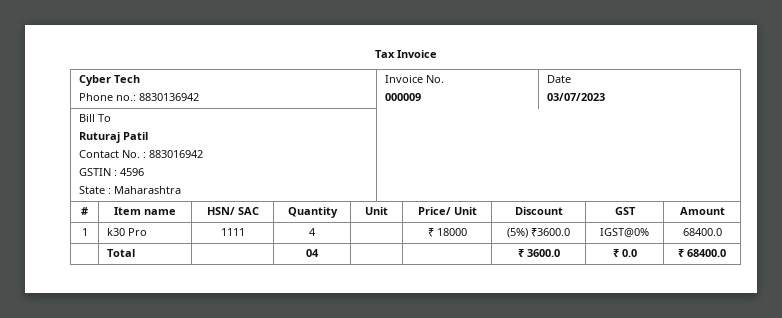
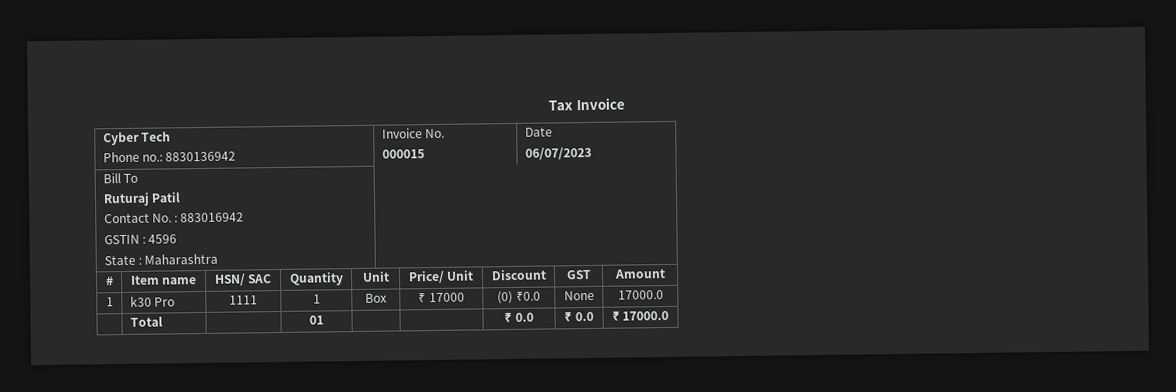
  Cyber Tech
  Phone no.: 8830136942 | Invoice No.
- 000009 | Date
- 03/07/2023
+ 000015 | Date
+ 06/07/2023
- 1 | k30 Pro | 1111 | 4 | | ₹ 18000 | (5%) ₹3600.0 | IGST@0% | 68400.0
- | Total | | 04 | | | ₹ 3600.0 | ₹ 0.0 | ₹ 68400.0
+ 1 | k30 Pro | 1111 | 1 | Box | ₹ 17000 | (0) ₹0.0 | None | 17000.0
+ | Total | | 01 | | | ₹ 0.0 | ₹ 0.0 | ₹ 17000.0

